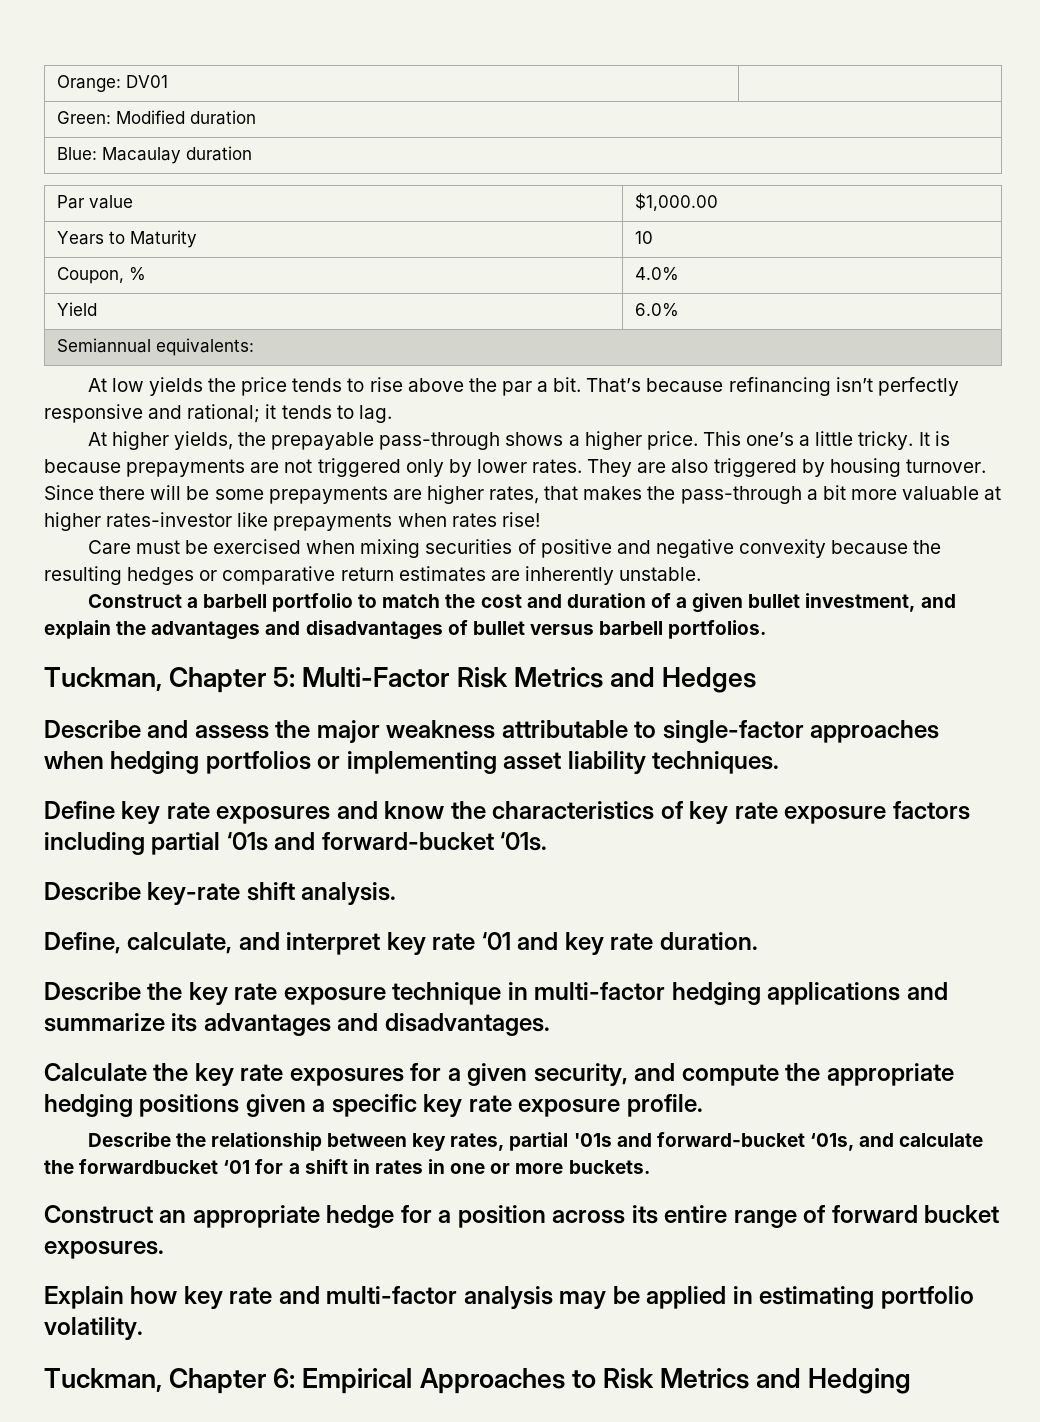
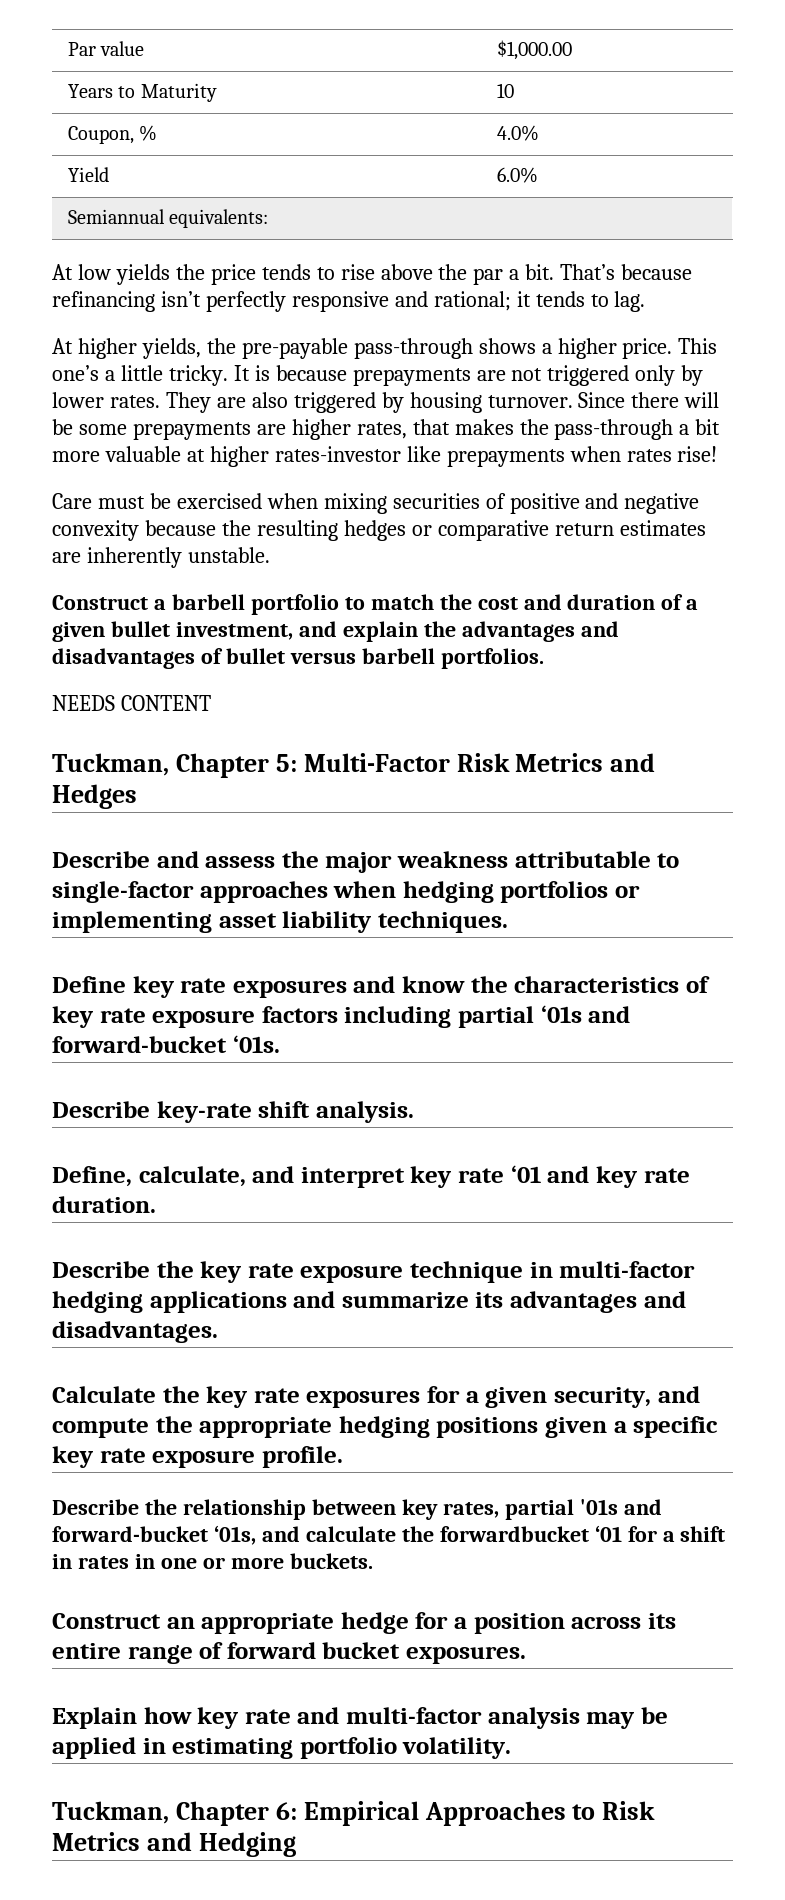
- Orange: DV01 |
- Green: Modified duration
- Blue: Macaulay duration
- At higher yields, the prepayable pass-through shows a higher price.
+ At higher yields, the pre-payable pass-through shows a higher price.
+ NEEDS CONTENT

